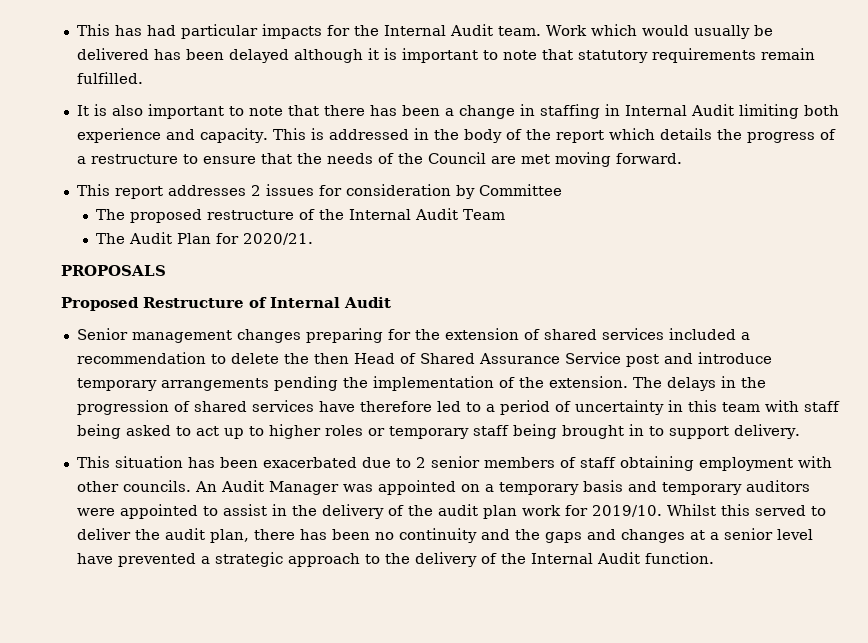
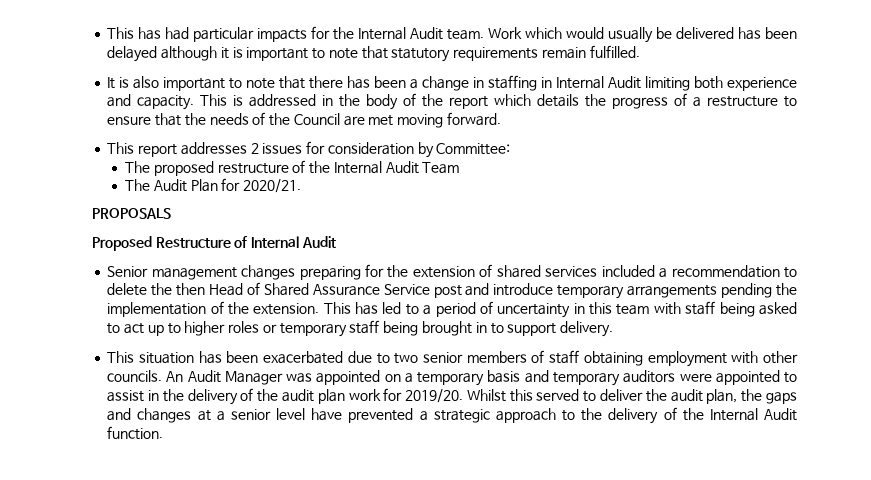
- This report addresses 2 issues for consideration by Committee
+ This report addresses 2 issues for consideration by Committee:
- The delays in the progression of shared services have therefore led to a period of uncertainty in this team with staff being asked to act up to higher roles or temporary staff being brought in to support delivery.
+ This has led to a period of uncertainty in this team with staff being asked to act up to higher roles or temporary staff being brought in to support delivery.
- This situation has been exacerbated due to 2 senior members of staff obtaining employment with other councils.
+ This situation has been exacerbated due to two senior members of staff obtaining employment with other councils.
- An Audit Manager was appointed on a temporary basis and temporary auditors were appointed to assist in the delivery of the audit plan work for 2019/10.
+ An Audit Manager was appointed on a temporary basis and temporary auditors were appointed to assist in the delivery of the audit plan work for 2019/20.
- Whilst this served to deliver the audit plan, there has been no continuity and the gaps and changes at a senior level have prevented a strategic approach to the delivery of the Internal Audit function.
+ Whilst this served to deliver the audit plan, the gaps and changes at a senior level have prevented a strategic approach to the delivery of the Internal Audit function.

